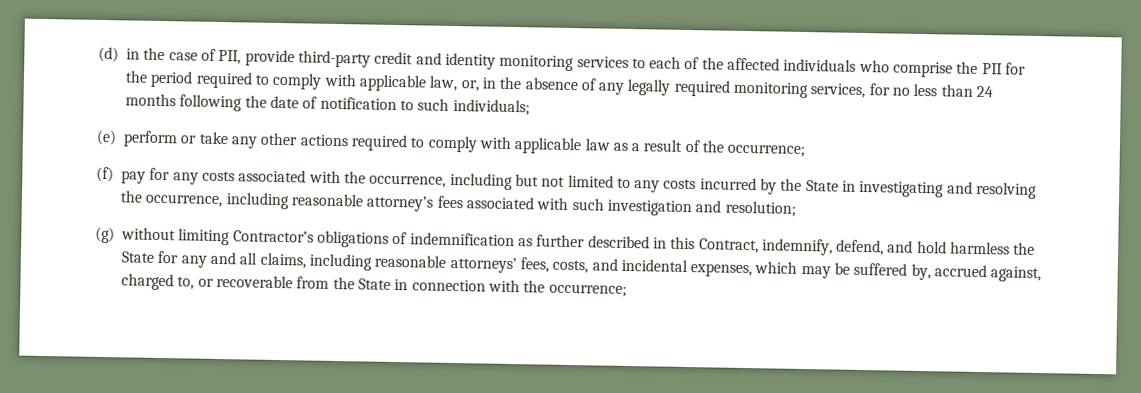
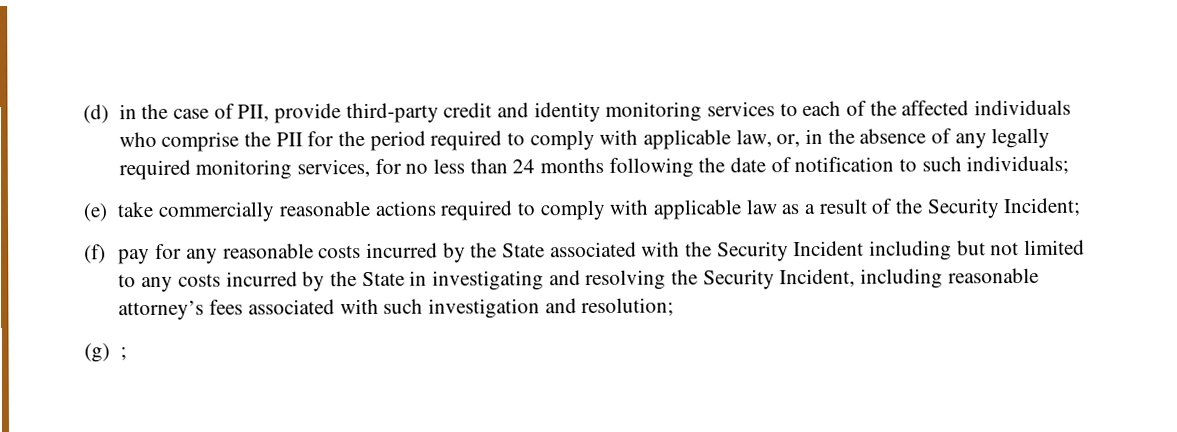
- (e) perform or take any other actions required to comply with applicable law as a result of the occurrence;
+ (e) take commercially reasonable actions required to comply with applicable law as a result of the Security Incident;
- (f) pay for any costs associated with the occurrence, including but not limited to any costs incurred by the State in investigating and resolving the occurrence, including reasonable attorney’s fees associated with such investigation and resolution;
+ (f) pay for any reasonable costs incurred by the State associated with the Security Incident including but not limited to any costs incurred by the State in investigating and resolving the Security Incident, including reasonable attorney’s fees associated with such investigation and resolution;
- (g) without limiting Contractor’s obligations of indemnification as further described in this Contract, indemnify, defend, and hold harmless the State for any and all claims, including reasonable attorneys’ fees, costs, and incidental expenses, which may be suffered by, accrued against, charged to, or recoverable from the State in connection with the occurrence;
+ (g) ;

